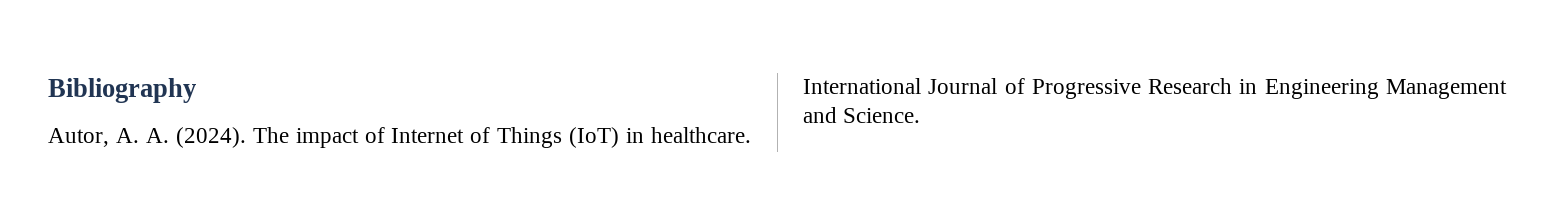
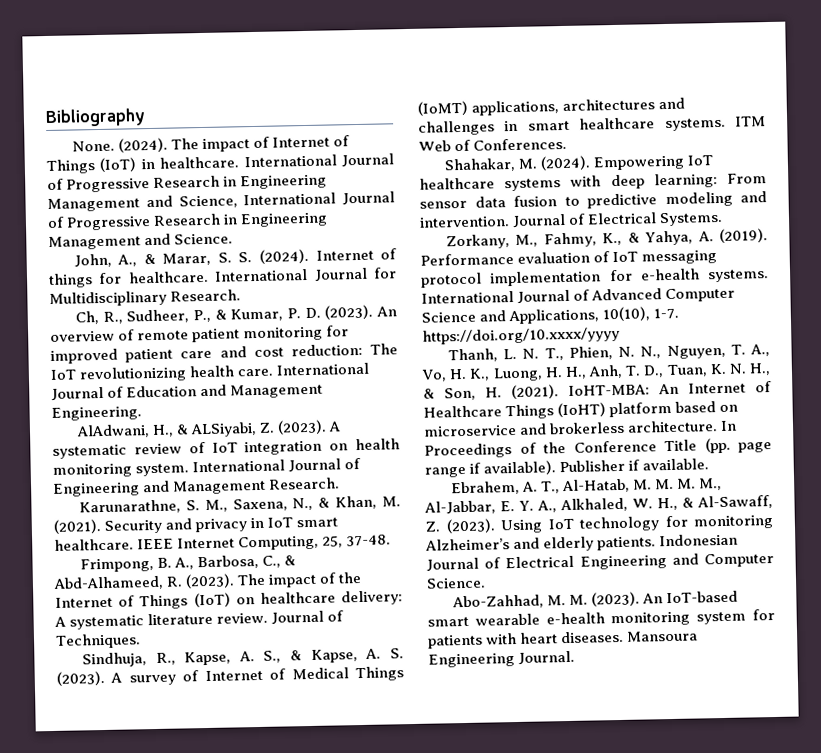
- Autor, A. A. (2024).
+ None. (2024).
- International Journal of Progressive Research in Engineering Management and Science.
+ International Journal of Progressive Research in Engineering Management and Science, International Journal of Progressive Research in Engineering Management and Science.
+ John, A., & Marar, S. S. (2024). Internet of things for healthcare. International Journal for Multidisciplinary Research.
+ Ch, R., Sudheer, P., & Kumar, P. D. (2023). An overview of remote patient monitoring for improved patient care and cost reduction: The IoT revolutionizing health care. International Journal of Education and Management Engineering.
+ AlAdwani, H., & ALSiyabi, Z. (2023). A systematic review of IoT integration on health monitoring system. International Journal of Engineering and Management Research.
+ Karunarathne, S. M., Saxena, N., & Khan, M. (2021). Security and privacy in IoT smart healthcare. IEEE Internet Computing, 25, 37-48.
+ Frimpong, B. A., Barbosa, C., & Abd-Alhameed, R. (2023). The impact of the Internet of Things (IoT) on healthcare delivery: A systematic literature review. Journal of Techniques.
+ Sindhuja, R., Kapse, A. S., & Kapse, A. S. (2023). A survey of Internet of Medical Things (IoMT) applications, architectures and challenges in smart healthcare systems. ITM Web of Conferences.
+ Shahakar, M. (2024). Empowering IoT healthcare systems with deep learning: From sensor data fusion to predictive modeling and intervention. Journal of Electrical Systems.
+ Zorkany, M., Fahmy, K., & Yahya, A. (2019). Performance evaluation of IoT messaging protocol implementation for e-health systems. International Journal of Advanced Computer Science and Applications, 10(10), 1-7. https://doi.org/10.xxxx/yyyy
+ Thanh, L. N. T., Phien, N. N., Nguyen, T. A., Vo, H. K., Luong, H. H., Anh, T. D., Tuan, K. N. H., & Son, H. (2021). IoHT-MBA: An Internet of Healthcare Things (IoHT) platform based on microservice and brokerless architecture. In Proceedings of the Conference Title (pp. page range if available). Publisher if available.
+ Ebrahem, A. T., Al-Hatab, M. M. M. M., Al-Jabbar, E. Y. A., Alkhaled, W. H., & Al-Sawaff, Z. (2023). Using IoT technology for monitoring Alzheimer’s and elderly patients. Indonesian Journal of Electrical Engineering and Computer Science.
+ Abo-Zahhad, M. M. (2023). An IoT-based smart wearable e-health monitoring system for patients with heart diseases. Mansoura Engineering Journal.

